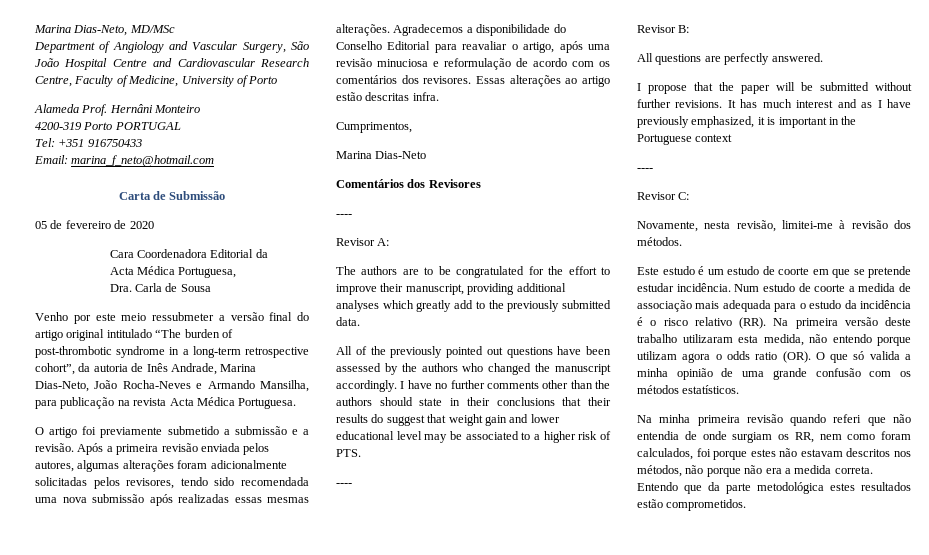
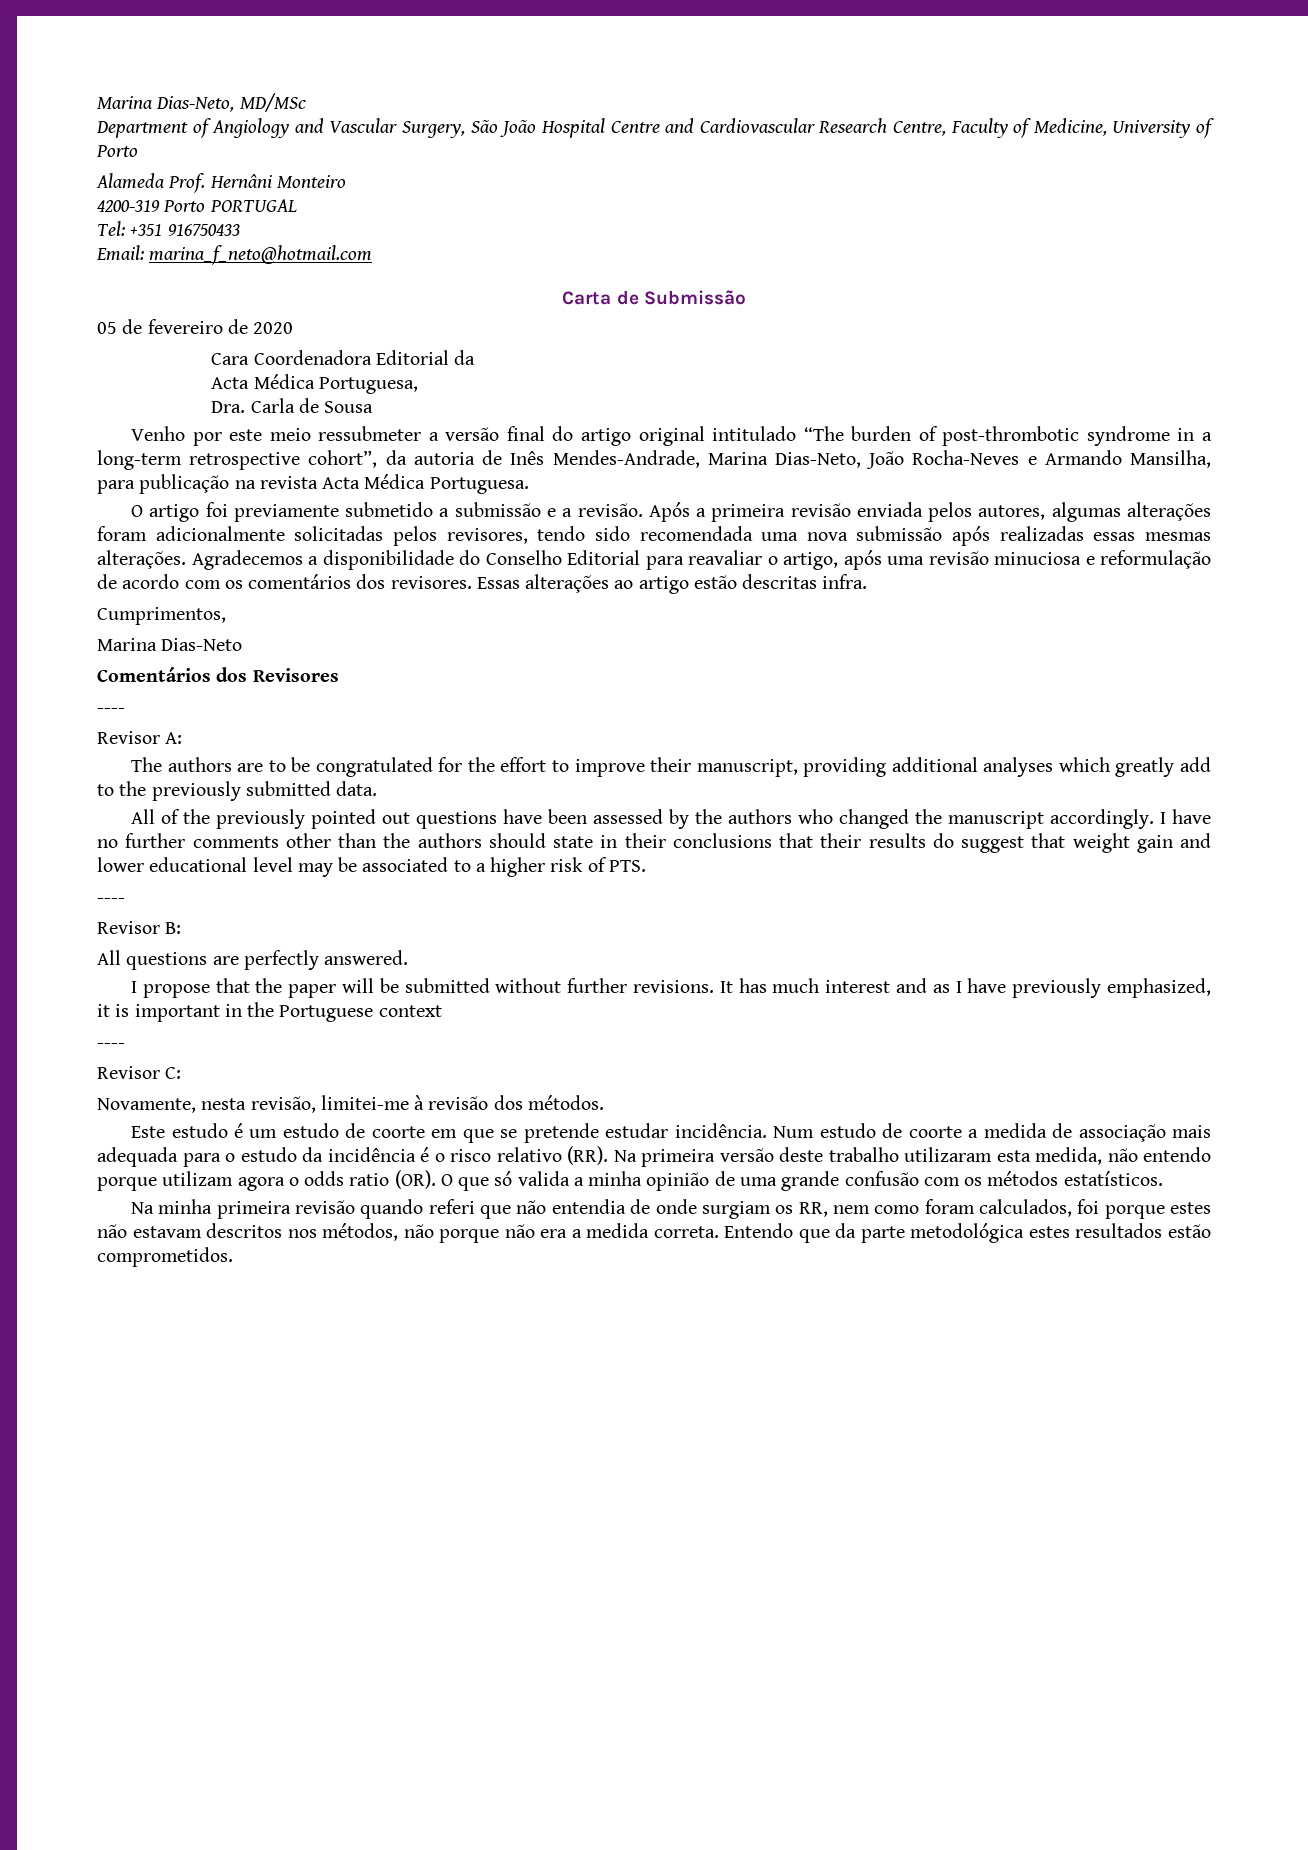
- Venho por este meio ressubmeter a versão final do artigo original intitulado “The burden of post-thrombotic syndrome in a long-term retrospective cohort”, da autoria de Inês Andrade, Marina Dias-Neto, João Rocha-Neves e Armando Mansilha, para publicação na revista Acta Médica Portuguesa.
+ Venho por este meio ressubmeter a versão final do artigo original intitulado “The burden of post-thrombotic syndrome in a long-term retrospective cohort”, da autoria de Inês Mendes-Andrade, Marina Dias-Neto, João Rocha-Neves e Armando Mansilha, para publicação na revista Acta Médica Portuguesa.

